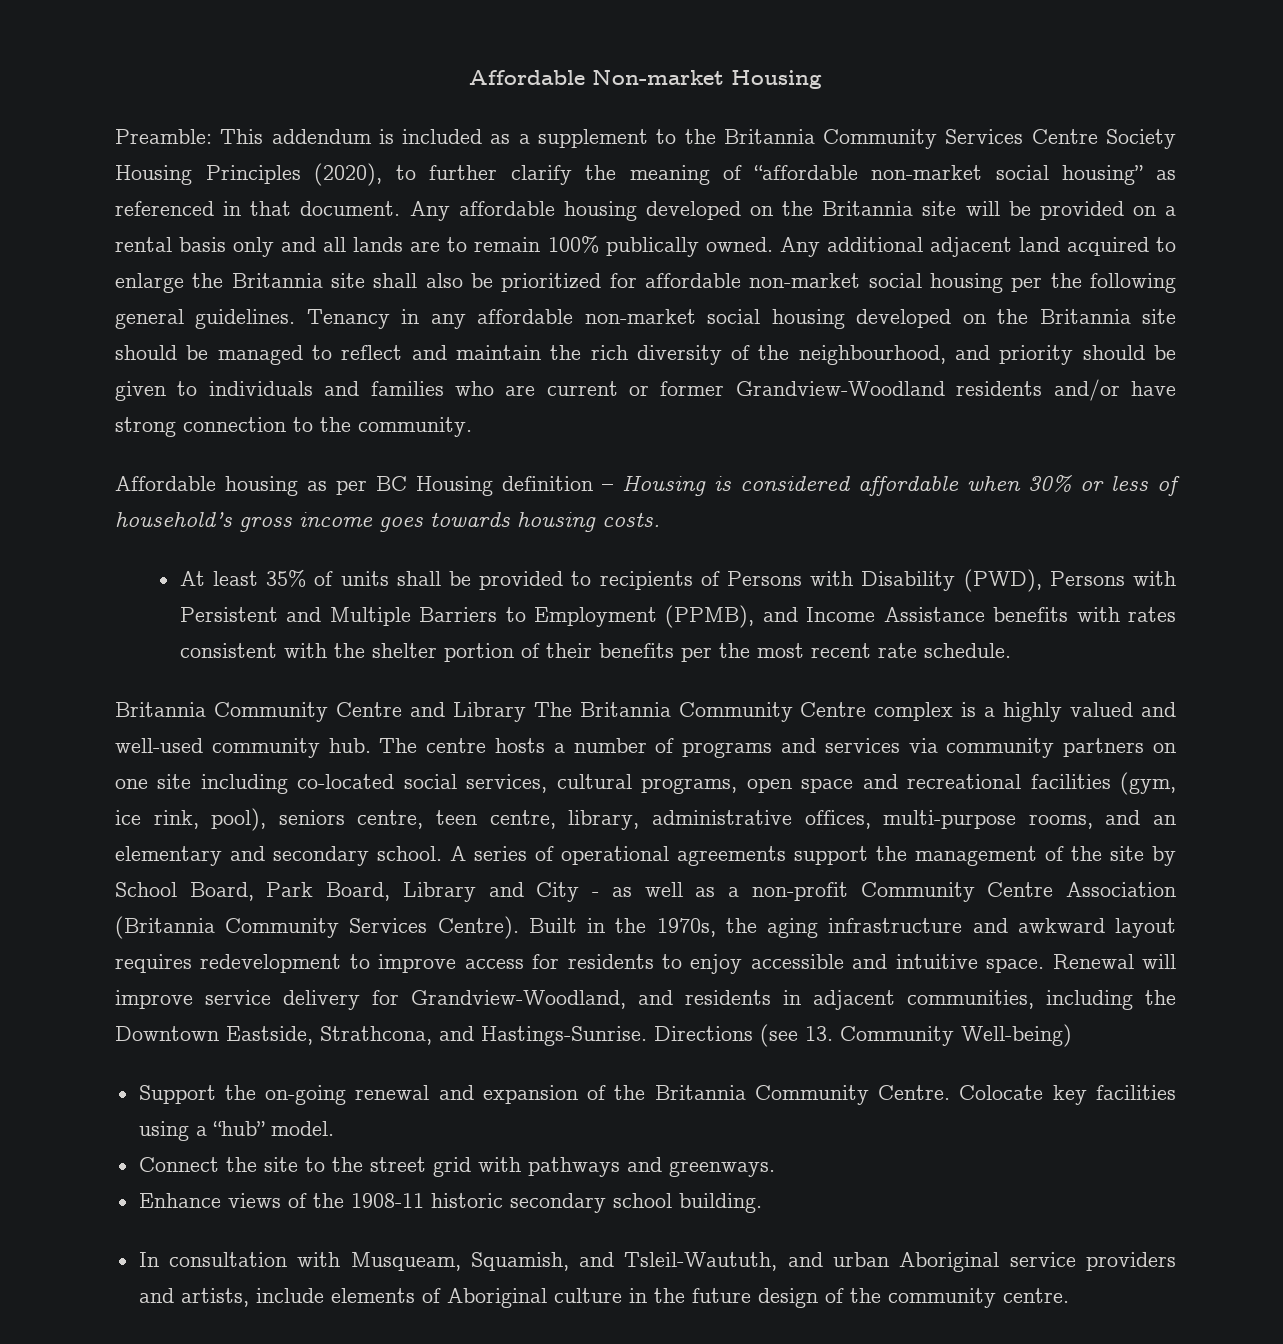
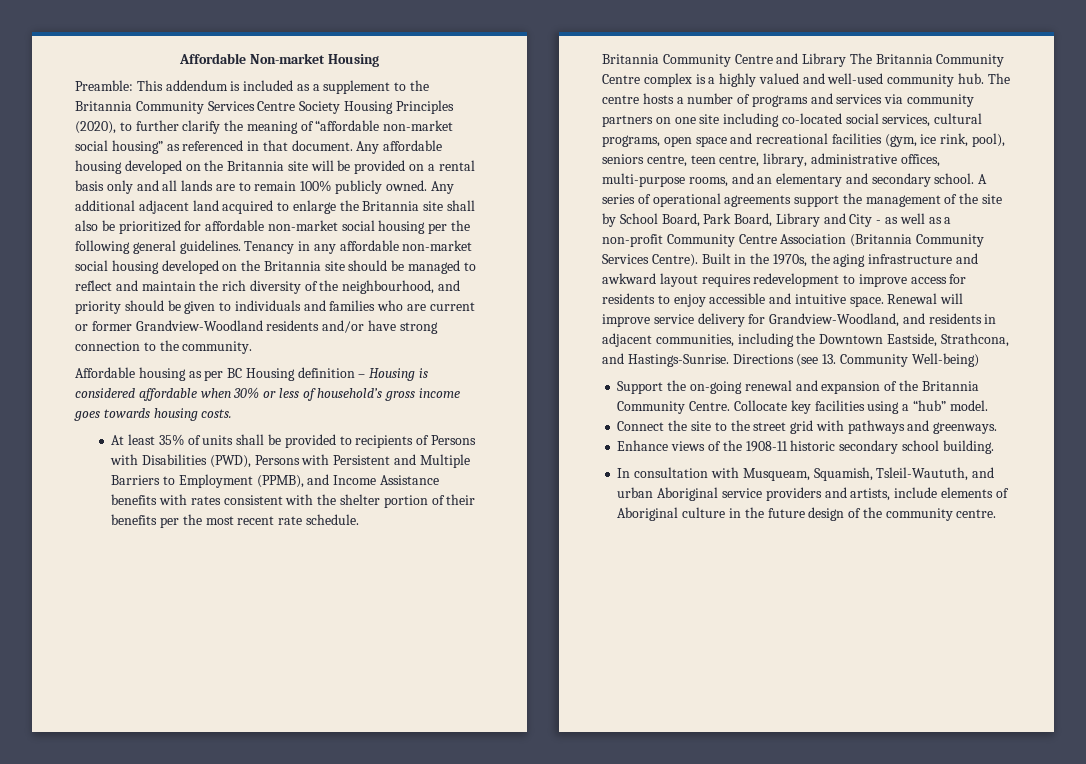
- Any affordable housing developed on the Britannia site will be provided on a rental basis only and all lands are to remain 100% publically owned.
+ Any affordable housing developed on the Britannia site will be provided on a rental basis only and all lands are to remain 100% publicly owned.
- At least 35% of units shall be provided to recipients of Persons with Disability (PWD), Persons with Persistent and Multiple Barriers to Employment (PPMB), and Income Assistance benefits with rates consistent with the shelter portion of their benefits per the most recent rate schedule.
+ At least 35% of units shall be provided to recipients of Persons with Disabilities (PWD), Persons with Persistent and Multiple Barriers to Employment (PPMB), and Income Assistance benefits with rates consistent with the shelter portion of their benefits per the most recent rate schedule.
- Colocate key facilities using a “hub” model.
+ Collocate key facilities using a “hub” model.
- In consultation with Musqueam, Squamish, and Tsleil-Waututh, and urban Aboriginal service providers and artists, include elements of Aboriginal culture in the future design of the community centre.
+ In consultation with Musqueam, Squamish, Tsleil-Waututh, and urban Aboriginal service providers and artists, include elements of Aboriginal culture in the future design of the community centre.

